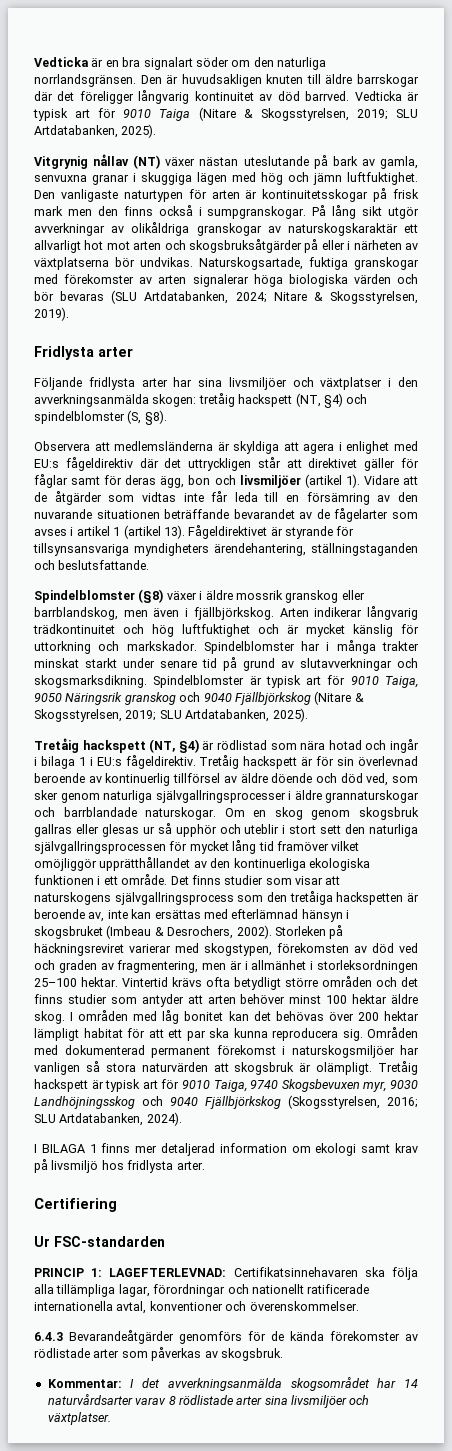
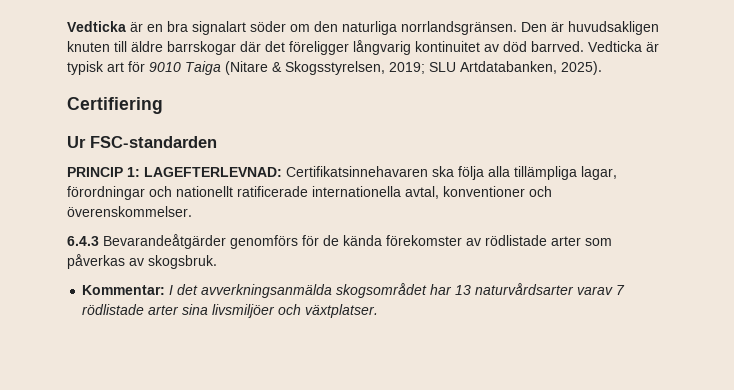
- Vitgrynig nållav (NT) växer nästan uteslutande på bark av gamla, senvuxna granar i skuggiga lägen med hög och jämn luftfuktighet. Den vanligaste naturtypen för arten är kontinuitetsskogar på frisk mark men den finns också i sumpgranskogar. På lång sikt utgör avverkningar av olikåldriga granskogar av naturskogskaraktär ett allvarligt hot mot arten och skogsbruksåtgärder på eller i närheten av växtplatserna bör undvikas. Naturskogsartade, fuktiga granskogar med förekomster av arten signalerar höga biologiska värden och bör bevaras (SLU Artdatabanken, 2024; Nitare & Skogsstyrelsen, 2019).
- Fridlysta arter
- Följande fridlysta arter har sina livsmiljöer och växtplatser i den avverkningsanmälda skogen: tretåig hackspett (NT, §4) och spindelblomster (S, §8).
- Observera att medlemsländerna är skyldiga att agera i enlighet med EU:s fågeldirektiv där det uttryckligen står att direktivet gäller för fåglar samt för deras ägg, bon och livsmiljöer (artikel 1). Vidare att de åtgärder som vidtas inte får leda till en försämring av den nuvarande situationen beträffande bevarandet av de fågelarter som avses i artikel 1 (artikel 13). Fågeldirektivet är styrande för tillsynsansvariga myndigheters ärendehantering, ställningstaganden och beslutsfattande.
- Spindelblomster (§8) växer i äldre mossrik granskog eller barrblandskog, men även i fjällbjörkskog. Arten indikerar långvarig trädkontinuitet och hög luftfuktighet och är mycket känslig för uttorkning och markskador. Spindelblomster har i många trakter minskat starkt under senare tid på grund av slutavverkningar och skogsmarksdikning. Spindelblomster är typisk art för 9010 Taiga, 9050 Näringsrik granskog och 9040 Fjällbjörkskog (Nitare & Skogsstyrelsen, 2019; SLU Artdatabanken, 2025).
- Tretåig hackspett (NT, §4) är rödlistad som nära hotad och ingår i bilaga 1 i EU:s fågeldirektiv. Tretåig hackspett är för sin överlevnad beroende av kontinuerlig tillförsel av äldre döende och död ved, som sker genom naturliga självgallringsprocesser i äldre grannaturskogar och barrblandade naturskogar. Om en skog genom skogsbruk gallras eller glesas ur så upphör och uteblir i stort sett den naturliga självgallringsprocessen för mycket lång tid framöver vilket omöjliggör upprätthållandet av den kontinuerliga ekologiska funktionen i ett område. Det finns studier som visar att naturskogens självgallringsprocess som den tretåiga hackspetten är beroende av, inte kan ersättas med efterlämnad hänsyn i skogsbruket (Imbeau & Desrochers, 2002). Storleken på häckningsreviret varierar med skogstypen, förekomsten av död ved och graden av fragmentering, men är i allmänhet i storleksordningen 25–100 hektar. Vintertid krävs ofta betydligt större områden och det finns studier som antyder att arten behöver minst 100 hektar äldre skog. I områden med låg bonitet kan det behövas över 200 hektar lämpligt habitat för att ett par ska kunna reproducera sig. Områden med dokumenterad permanent förekomst i naturskogsmiljöer har vanligen så stora naturvärden att skogsbruk är olämpligt. Tretåig hackspett är typisk art för 9010 Taiga, 9740 Skogsbevuxen myr, 9030 Landhöjningsskog och 9040 Fjällbjörkskog (Skogsstyrelsen, 2016; SLU Artdatabanken, 2024).
- I BILAGA 1 finns mer detaljerad information om ekologi samt krav på livsmiljö hos fridlysta arter.
- Kommentar: I det avverkningsanmälda skogsområdet har 14 naturvårdsarter varav 8 rödlistade arter sina livsmiljöer och växtplatser.
+ Kommentar: I det avverkningsanmälda skogsområdet har 13 naturvårdsarter varav 7 rödlistade arter sina livsmiljöer och växtplatser.

